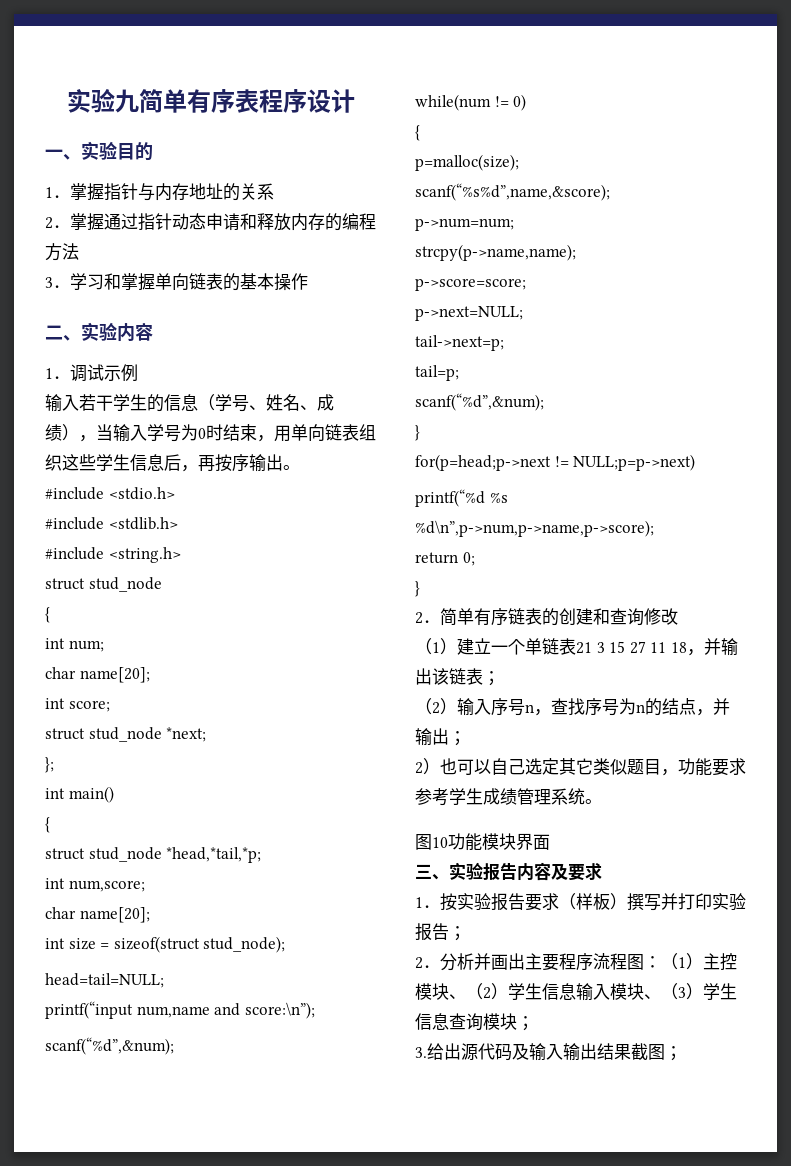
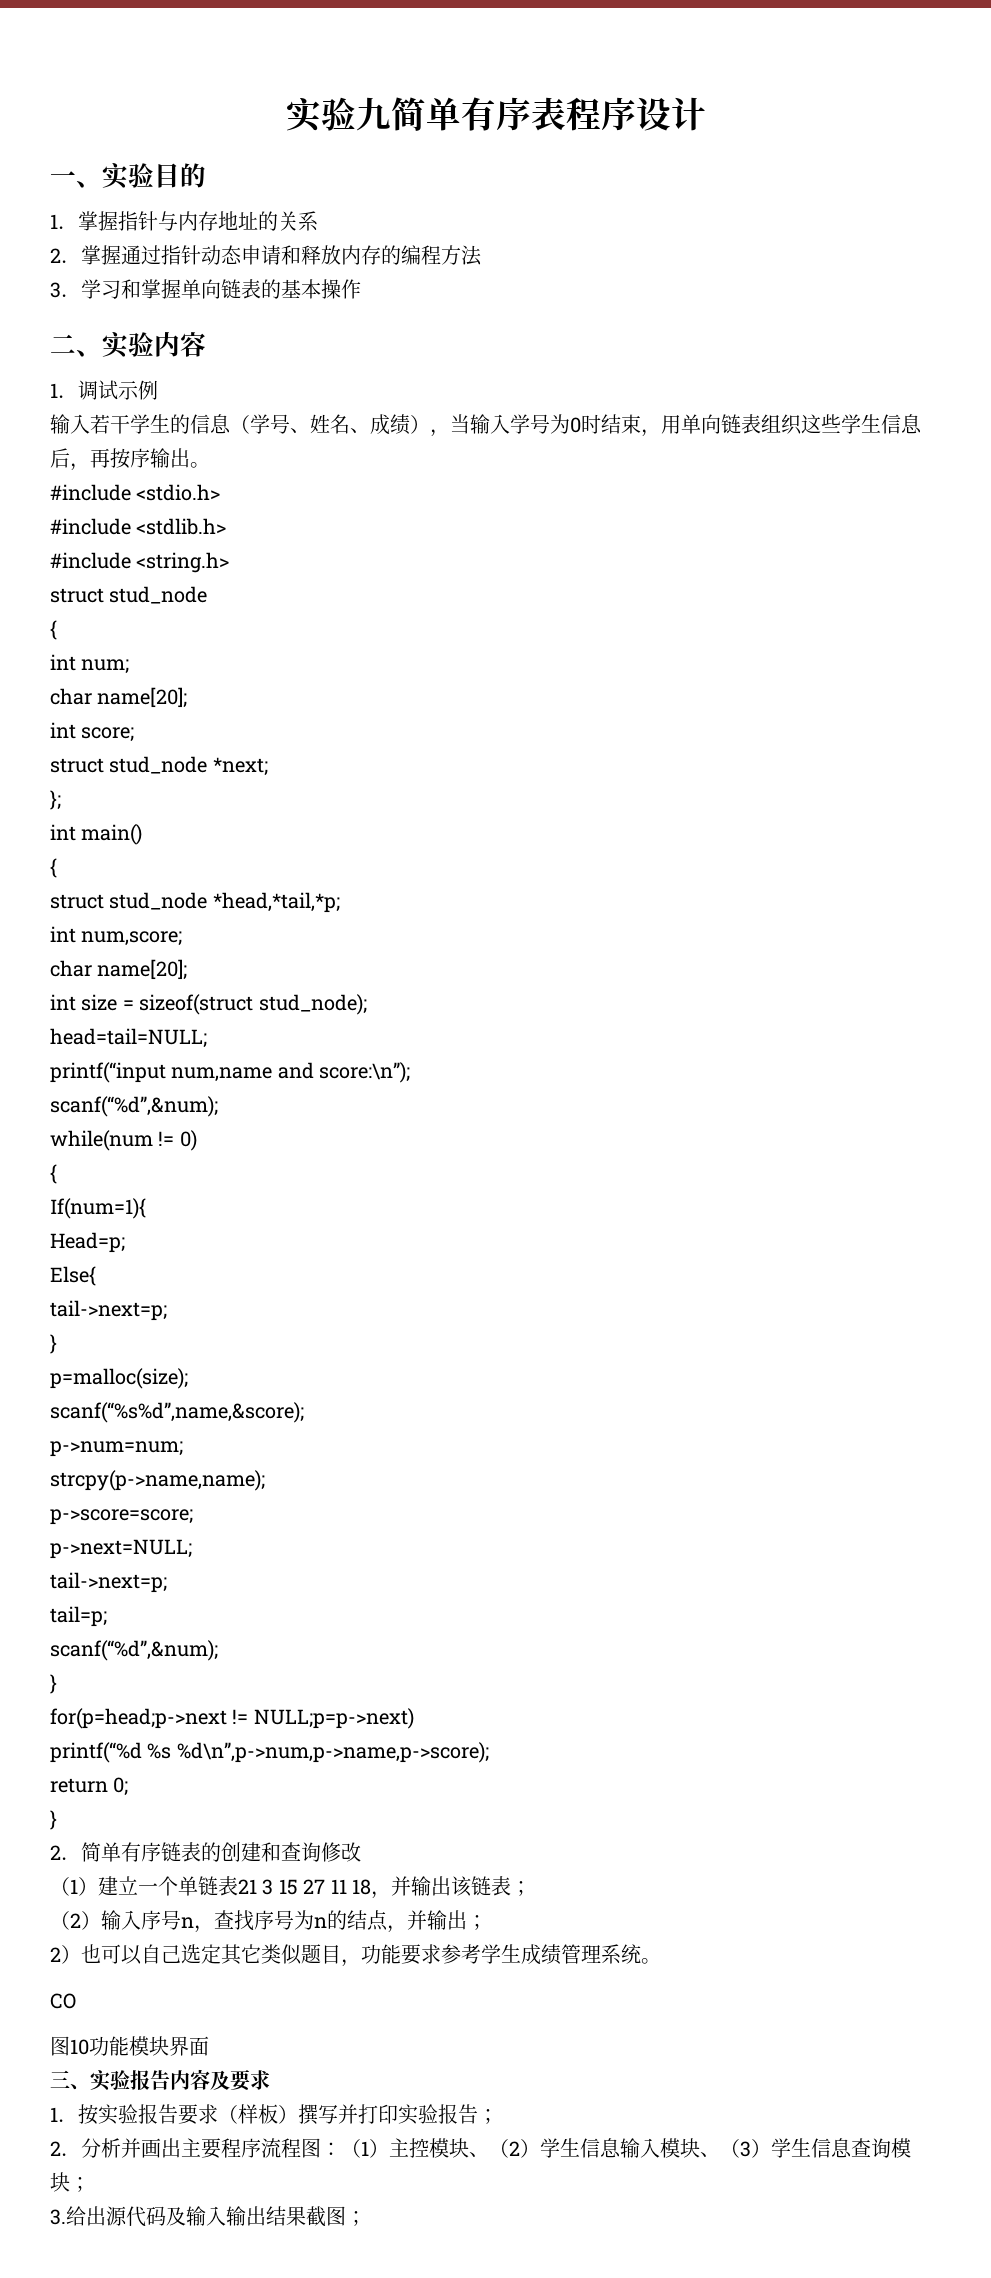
+ If(num=1){
+ Head=p;
+ Else{
+ tail->next=p;
+ }
+ CO

